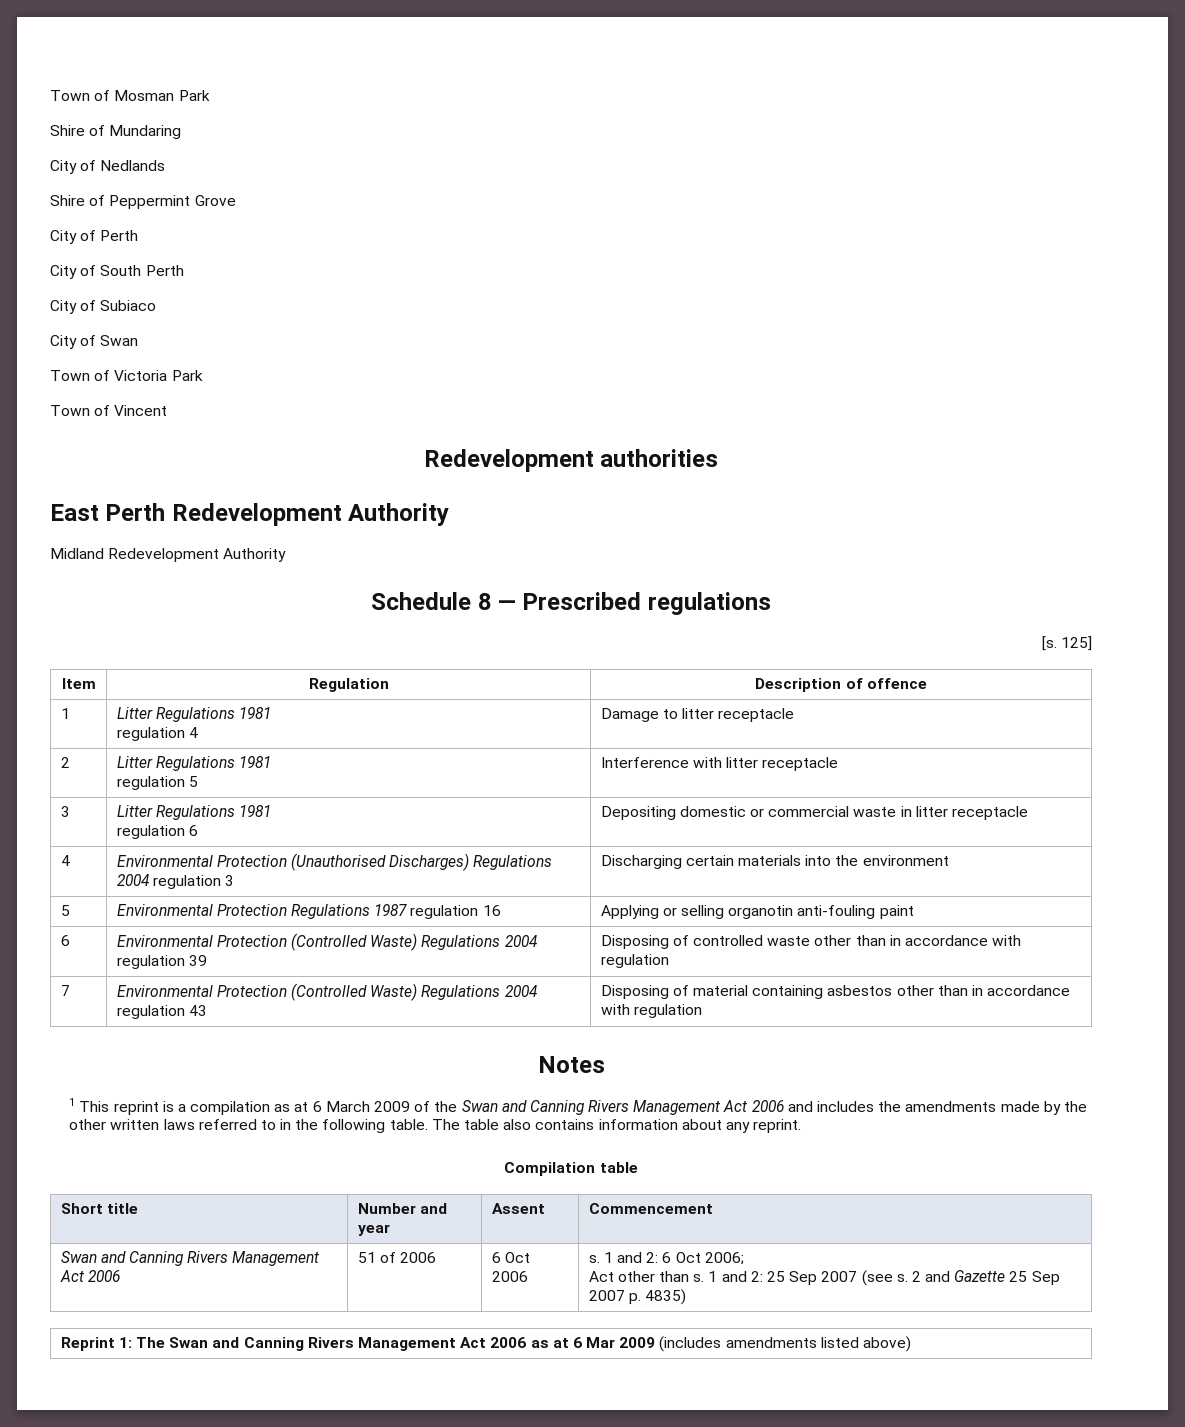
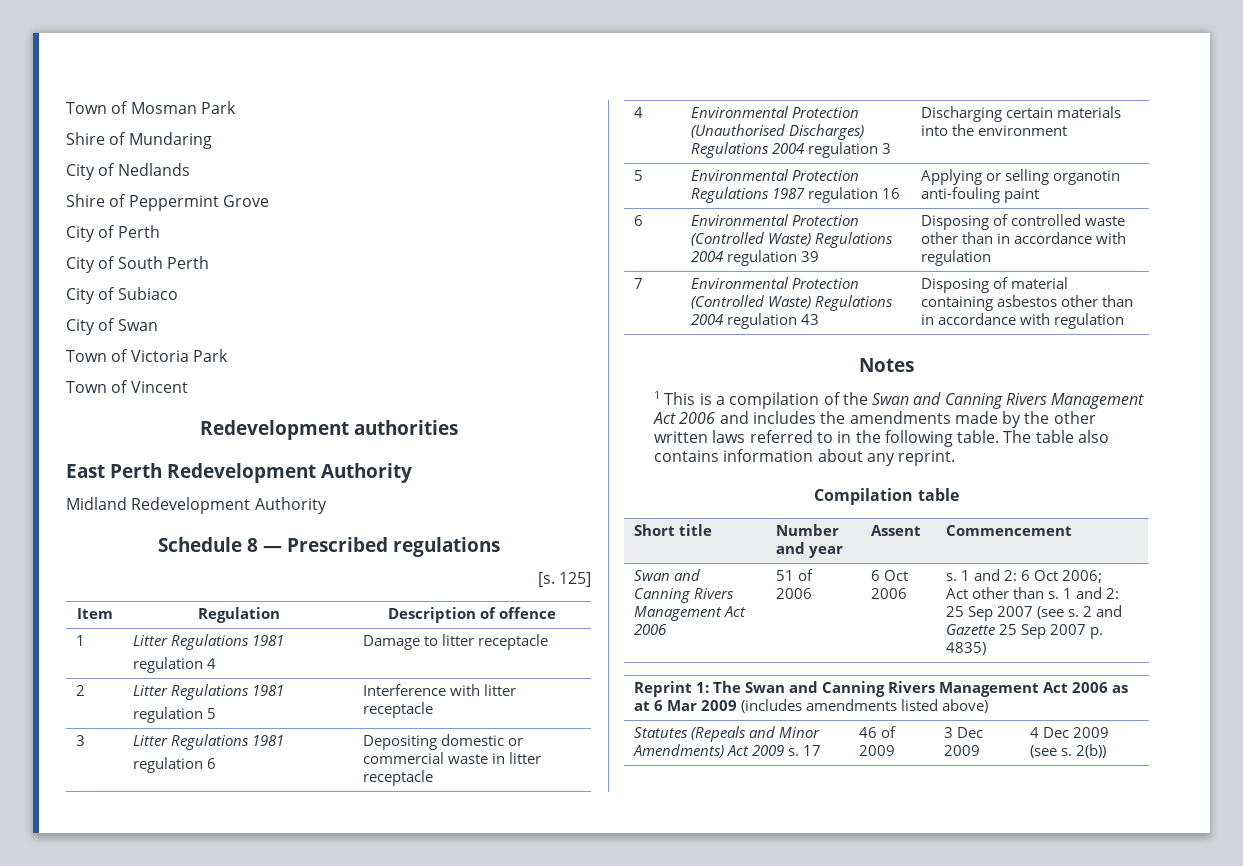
- 1 This reprint is a compilation as at 6 March 2009 of the Swan and Canning Rivers Management Act 2006 and includes the amendments made by the other written laws referred to in the following table.
+ 1 This is a compilation of the Swan and Canning Rivers Management Act 2006 and includes the amendments made by the other written laws referred to in the following table.
+ Statutes (Repeals and Minor Amendments) Act 2009 s. 17 | 46 of 2009 | 3 Dec 2009 | 4 Dec 2009 (see s. 2(b))

